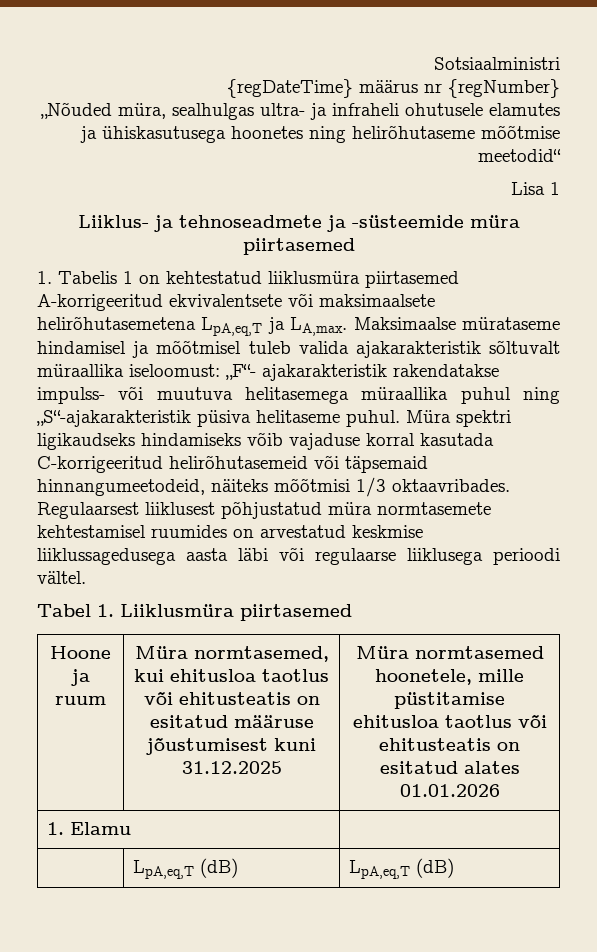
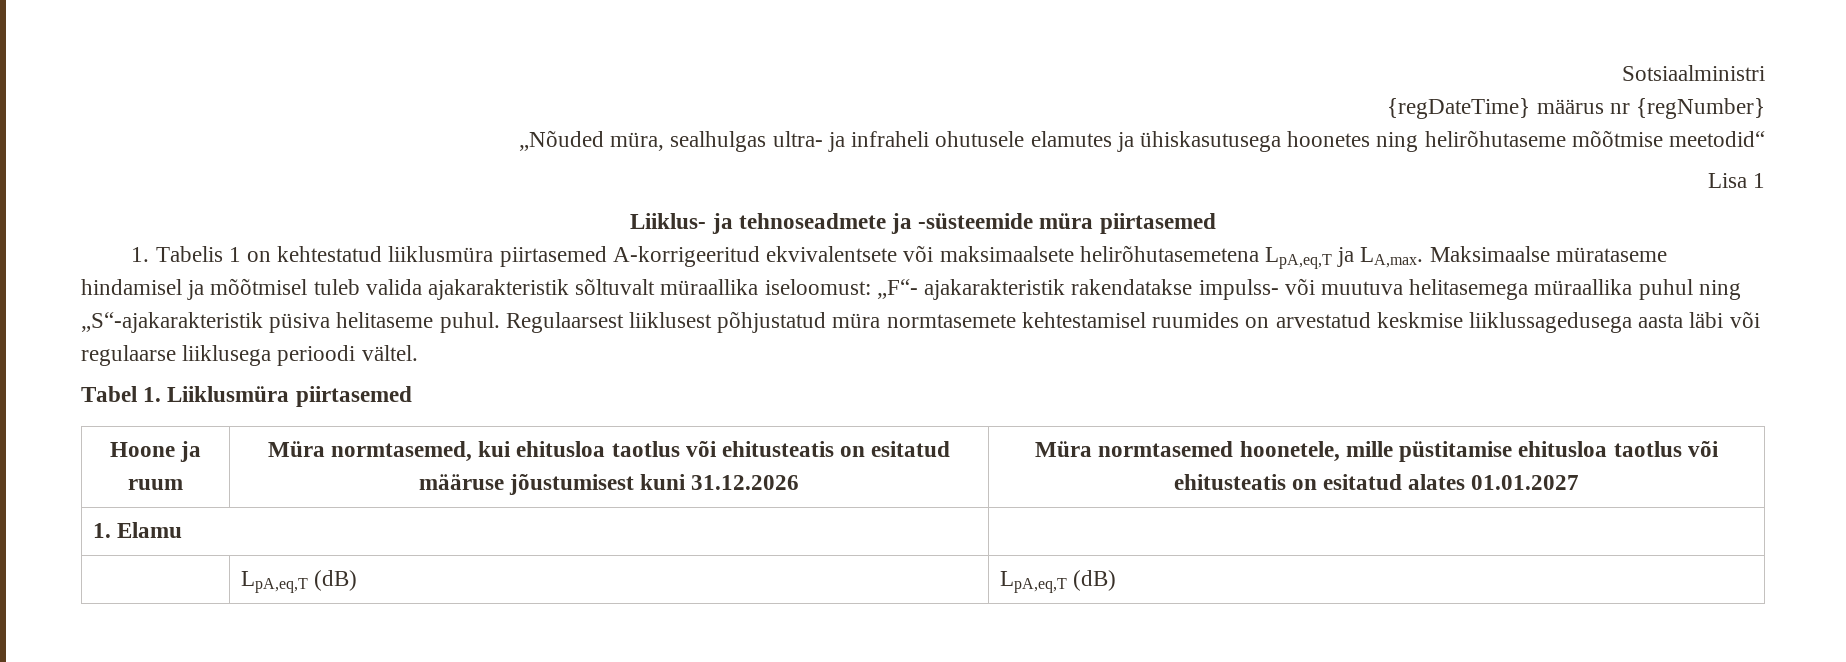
- Müra spektri ligikaudseks hindamiseks võib vajaduse korral kasutada C-korrigeeritud helirõhutasemeid või täpsemaid hinnangumeetodeid, näiteks mõõtmisi 1/3 oktaavribades.
- Hoone ja ruum | Müra normtasemed, kui ehitusloa taotlus või ehitusteatis on esitatud määruse jõustumisest kuni 31.12.2025 | Müra normtasemed hoonetele, mille püstitamise ehitusloa taotlus või ehitusteatis on esitatud alates 01.01.2026
+ Hoone ja ruum | Müra normtasemed, kui ehitusloa taotlus või ehitusteatis on esitatud määruse jõustumisest kuni 31.12.2026 | Müra normtasemed hoonetele, mille püstitamise ehitusloa taotlus või ehitusteatis on esitatud alates 01.01.2027

